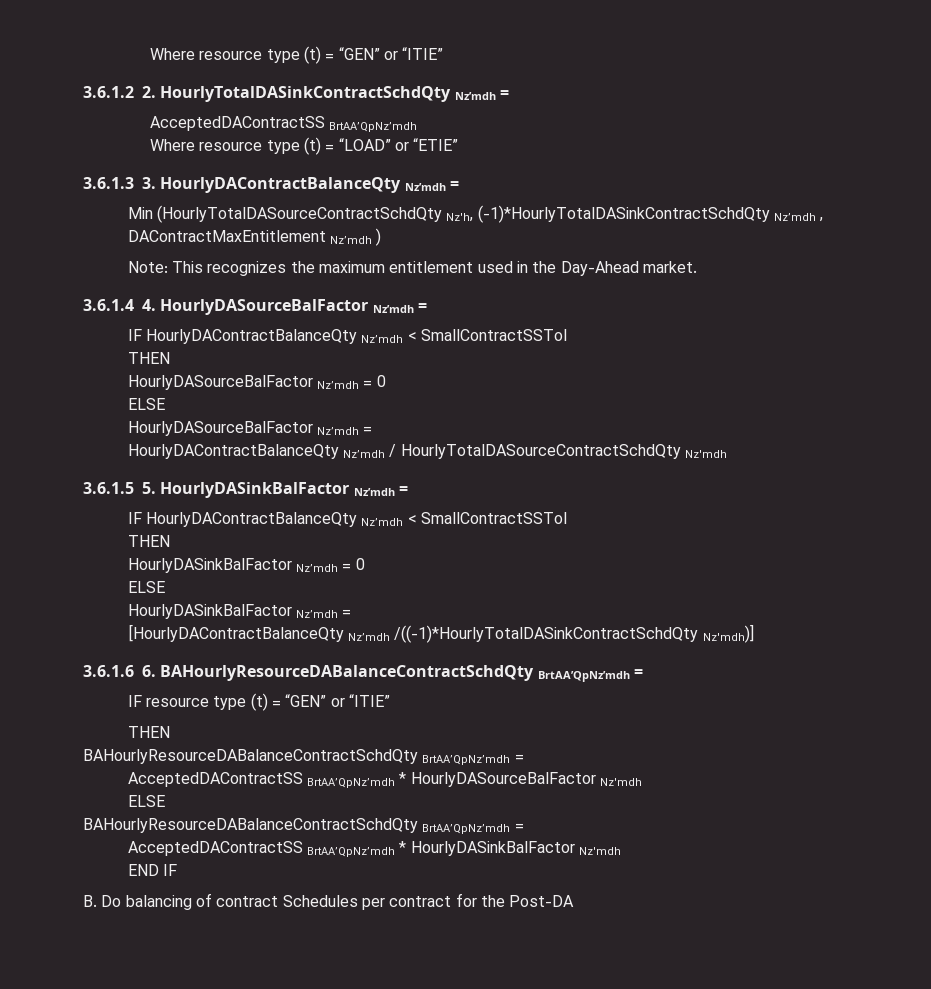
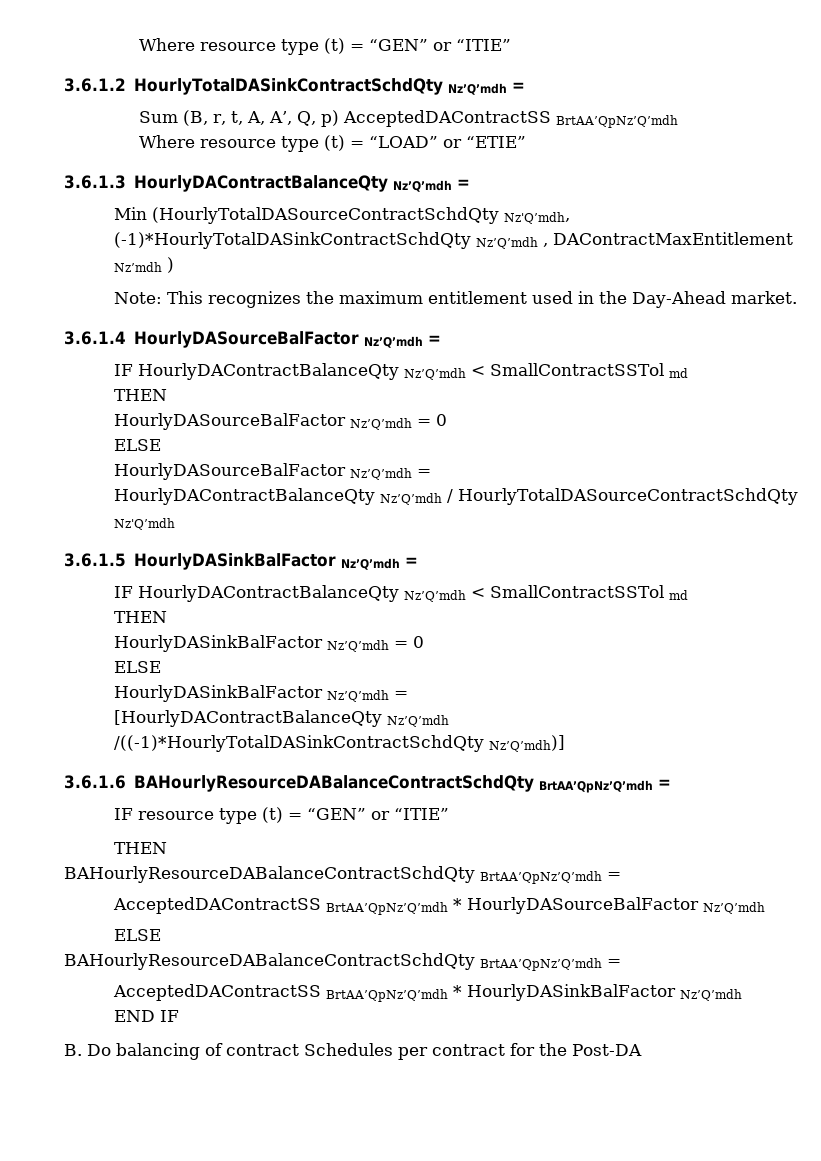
- 3.6.1.2 2. HourlyTotalDASinkContractSchdQty Nz’mdh =
- AcceptedDAContractSS BrtAA’QpNz’mdh
+ 3.6.1.2 HourlyTotalDASinkContractSchdQty Nz’Q’mdh =
+ Sum (B, r, t, A, A’, Q, p) AcceptedDAContractSS BrtAA’QpNz’Q’mdh
- 3.6.1.3 3. HourlyDAContractBalanceQty Nz’mdh =
+ 3.6.1.3 HourlyDAContractBalanceQty Nz’Q’mdh =
- Min (HourlyTotalDASourceContractSchdQty Nz'h, (-1)*HourlyTotalDASinkContractSchdQty Nz’mdh , DAContractMaxEntitlement Nz’mdh )
+ Min (HourlyTotalDASourceContractSchdQty Nz'Q’mdh, (-1)*HourlyTotalDASinkContractSchdQty Nz’Q’mdh , DAContractMaxEntitlement Nz’mdh )
- 3.6.1.4 4. HourlyDASourceBalFactor Nz’mdh =
- IF HourlyDAContractBalanceQty Nz’mdh < SmallContractSSTol
+ 3.6.1.4 HourlyDASourceBalFactor Nz’Q’mdh =
+ IF HourlyDAContractBalanceQty Nz’Q’mdh < SmallContractSSTol md
- HourlyDASourceBalFactor Nz’mdh = 0
+ HourlyDASourceBalFactor Nz’Q’mdh = 0
  ELSE
- HourlyDASourceBalFactor Nz’mdh =
+ HourlyDASourceBalFactor Nz’Q’mdh =
- HourlyDAContractBalanceQty Nz’mdh / HourlyTotalDASourceContractSchdQty Nz'mdh
+ HourlyDAContractBalanceQty Nz’Q’mdh / HourlyTotalDASourceContractSchdQty Nz'Q’mdh
- 3.6.1.5 5. HourlyDASinkBalFactor Nz’mdh =
- IF HourlyDAContractBalanceQty Nz’mdh < SmallContractSSTol
+ 3.6.1.5 HourlyDASinkBalFactor Nz’Q’mdh =
+ IF HourlyDAContractBalanceQty Nz’Q’mdh < SmallContractSSTol md
- HourlyDASinkBalFactor Nz’mdh = 0
+ HourlyDASinkBalFactor Nz’Q’mdh = 0
  ELSE
- HourlyDASinkBalFactor Nz’mdh =
+ HourlyDASinkBalFactor Nz’Q’mdh =
- [HourlyDAContractBalanceQty Nz’mdh /((-1)*HourlyTotalDASinkContractSchdQty Nz'mdh)]
- 3.6.1.6 6. BAHourlyResourceDABalanceContractSchdQty BrtAA’QpNz’mdh =
+ [HourlyDAContractBalanceQty Nz’Q’mdh /((-1)*HourlyTotalDASinkContractSchdQty Nz’Q’mdh)]
+ 3.6.1.6 BAHourlyResourceDABalanceContractSchdQty BrtAA’QpNz’Q’mdh =
  IF resource type (t) = “GEN” or “ITIE”
  THEN
- BAHourlyResourceDABalanceContractSchdQty BrtAA’QpNz’mdh =
- AcceptedDAContractSS BrtAA’QpNz’mdh * HourlyDASourceBalFactor Nz'mdh
+ BAHourlyResourceDABalanceContractSchdQty BrtAA’QpNz’Q’mdh =
+ AcceptedDAContractSS BrtAA’QpNz’Q’mdh * HourlyDASourceBalFactor Nz’Q’mdh
  ELSE
- BAHourlyResourceDABalanceContractSchdQty BrtAA’QpNz’mdh =
- AcceptedDAContractSS BrtAA’QpNz’mdh * HourlyDASinkBalFactor Nz'mdh
+ BAHourlyResourceDABalanceContractSchdQty BrtAA’QpNz’Q’mdh =
+ AcceptedDAContractSS BrtAA’QpNz’Q’mdh * HourlyDASinkBalFactor Nz’Q’mdh

